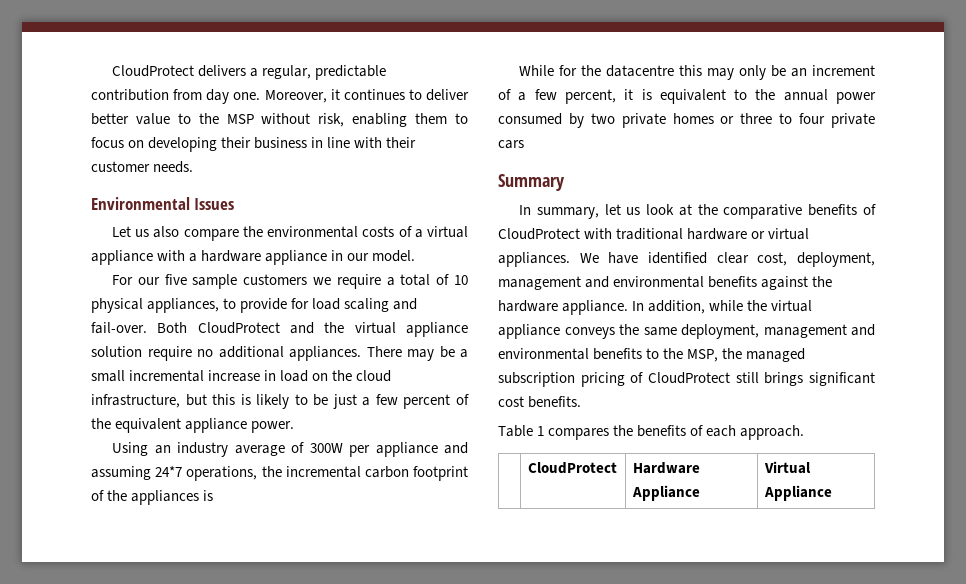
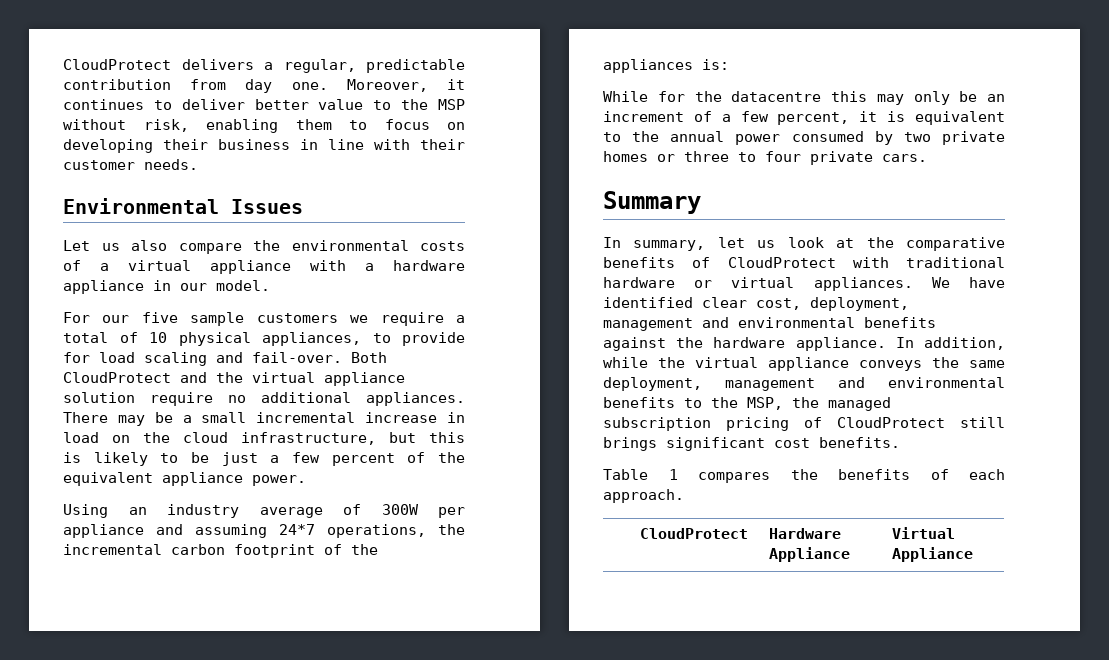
- Using an industry average of 300W per appliance and assuming 24*7 operations, the incremental carbon footprint of the appliances is
+ Using an industry average of 300W per appliance and assuming 24*7 operations, the incremental carbon footprint of the appliances is:
- While for the datacentre this may only be an increment of a few percent, it is equivalent to the annual power consumed by two private homes or three to four private cars
+ While for the datacentre this may only be an increment of a few percent, it is equivalent to the annual power consumed by two private homes or three to four private cars.

